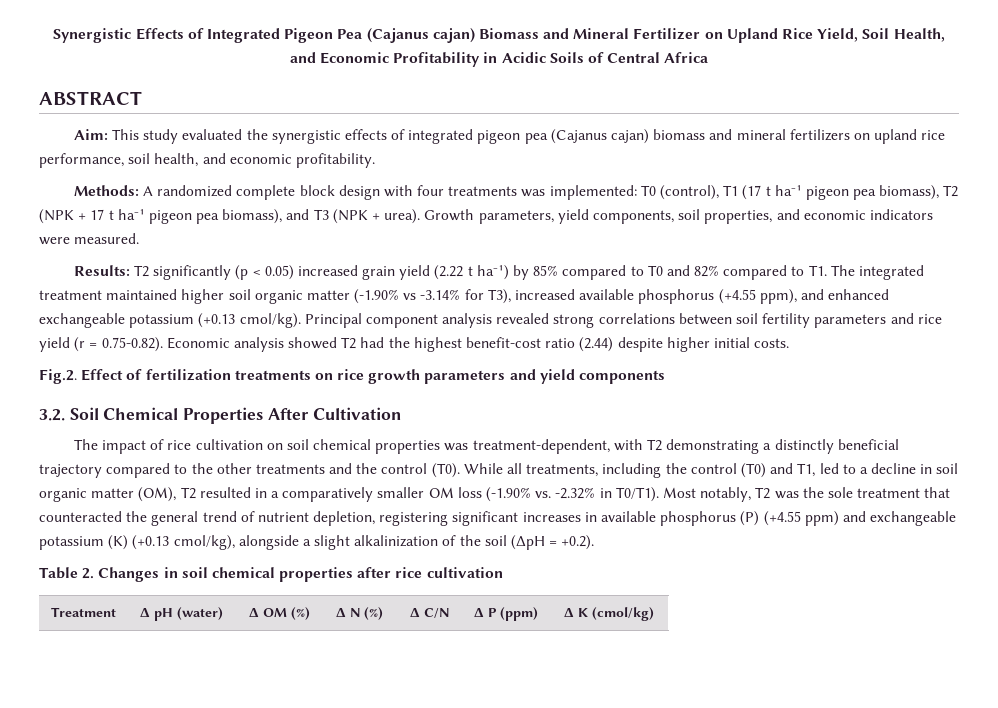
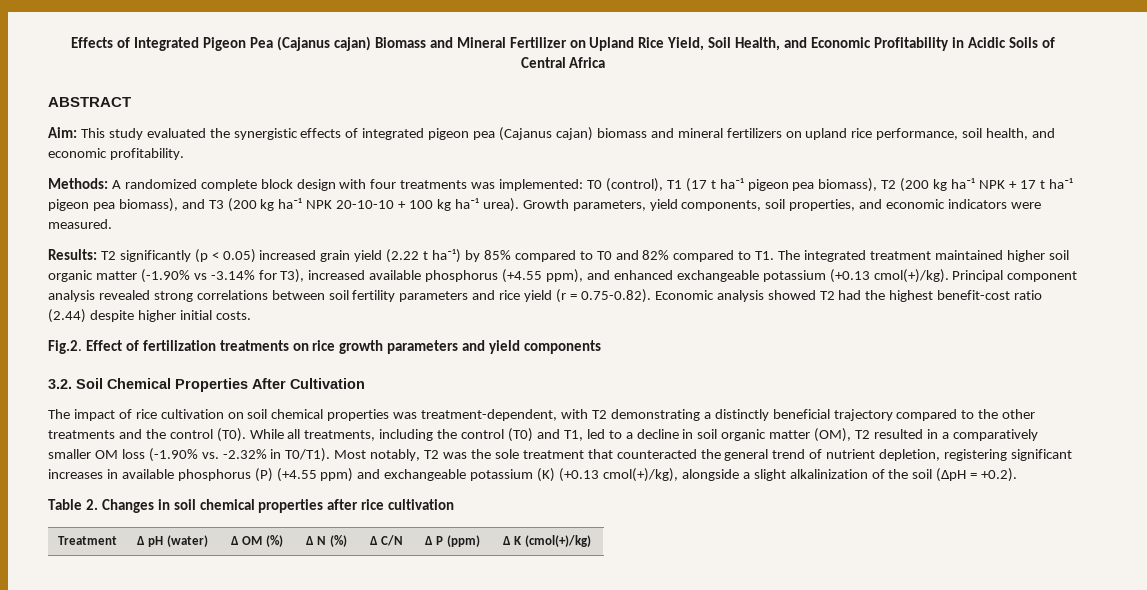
- Synergistic Effects of Integrated Pigeon Pea (Cajanus cajan) Biomass and Mineral Fertilizer on Upland Rice Yield, Soil Health, and Economic Profitability in Acidic Soils of Central Africa
+ Effects of Integrated Pigeon Pea (Cajanus cajan) Biomass and Mineral Fertilizer on Upland Rice Yield, Soil Health, and Economic Profitability in Acidic Soils of Central Africa
- Methods: A randomized complete block design with four treatments was implemented: T0 (control), T1 (17 t ha⁻¹ pigeon pea biomass), T2 (NPK + 17 t ha⁻¹ pigeon pea biomass), and T3 (NPK + urea).
+ Methods: A randomized complete block design with four treatments was implemented: T0 (control), T1 (17 t ha⁻¹ pigeon pea biomass), T2 (200 kg ha⁻¹ NPK + 17 t ha⁻¹ pigeon pea biomass), and T3 (200 kg ha⁻¹ NPK 20-10-10 + 100 kg ha⁻¹ urea).
- Results: T2 significantly (p < 0.05) increased grain yield (2.22 t ha⁻¹) by 85% compared to T0 and 82% compared to T1. The integrated treatment maintained higher soil organic matter (-1.90% vs -3.14% for T3), increased available phosphorus (+4.55 ppm), and enhanced exchangeable potassium (+0.13 cmol/kg).
+ Results: T2 significantly (p < 0.05) increased grain yield (2.22 t ha⁻¹) by 85% compared to T0 and 82% compared to T1. The integrated treatment maintained higher soil organic matter (-1.90% vs -3.14% for T3), increased available phosphorus (+4.55 ppm), and enhanced exchangeable potassium (+0.13 cmol(+)/kg).
- Most notably, T2 was the sole treatment that counteracted the general trend of nutrient depletion, registering significant increases in available phosphorus (P) (+4.55 ppm) and exchangeable potassium (K) (+0.13 cmol/kg), alongside a slight alkalinization of the soil (ΔpH = +0.2).
+ Most notably, T2 was the sole treatment that counteracted the general trend of nutrient depletion, registering significant increases in available phosphorus (P) (+4.55 ppm) and exchangeable potassium (K) (+0.13 cmol(+)/kg), alongside a slight alkalinization of the soil (ΔpH = +0.2).
- Treatment | Δ pH (water) | Δ OM (%) | Δ N (%) | Δ C/N | Δ P (ppm) | Δ K (cmol/kg)
+ Treatment | Δ pH (water) | Δ OM (%) | Δ N (%) | Δ C/N | Δ P (ppm) | Δ K (cmol(+)/kg)

